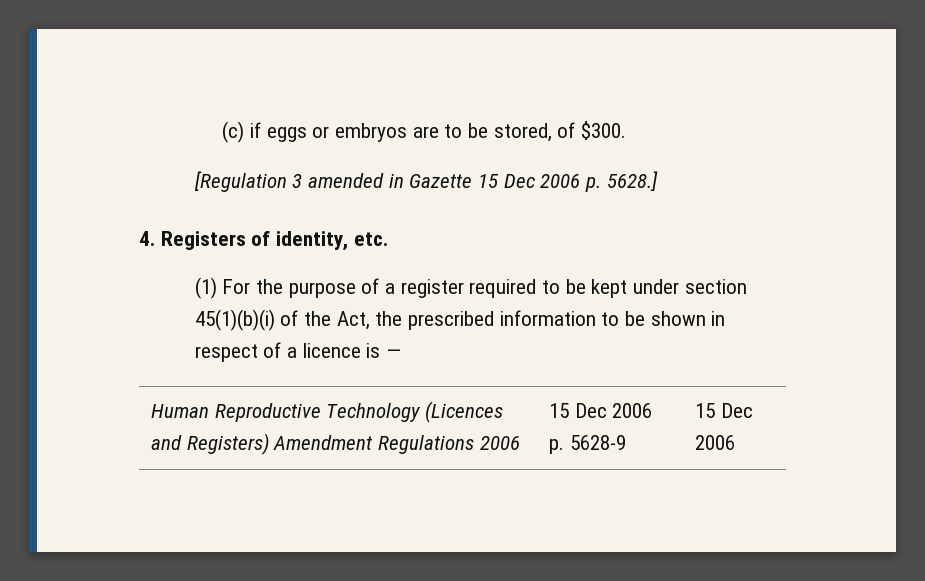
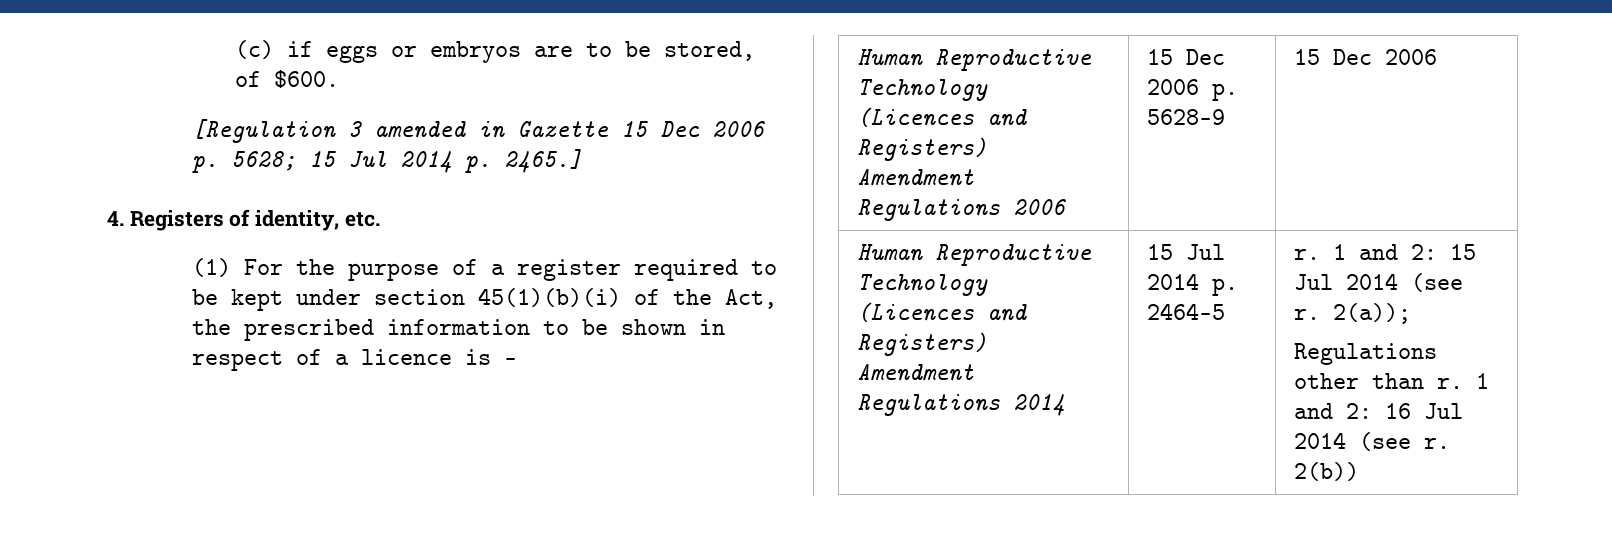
- (c) if eggs or embryos are to be stored, of $300.
+ (c) if eggs or embryos are to be stored, of $600.
- [Regulation 3 amended in Gazette 15 Dec 2006 p. 5628.]
+ [Regulation 3 amended in Gazette 15 Dec 2006 p. 5628; 15 Jul 2014 p. 2465.]
+ Human Reproductive Technology (Licences and Registers) Amendment Regulations 2014 | 15 Jul 2014 p. 2464-5 | r. 1 and 2: 15 Jul 2014 (see r. 2(a));
+ Regulations other than r. 1 and 2: 16 Jul 2014 (see r. 2(b))

